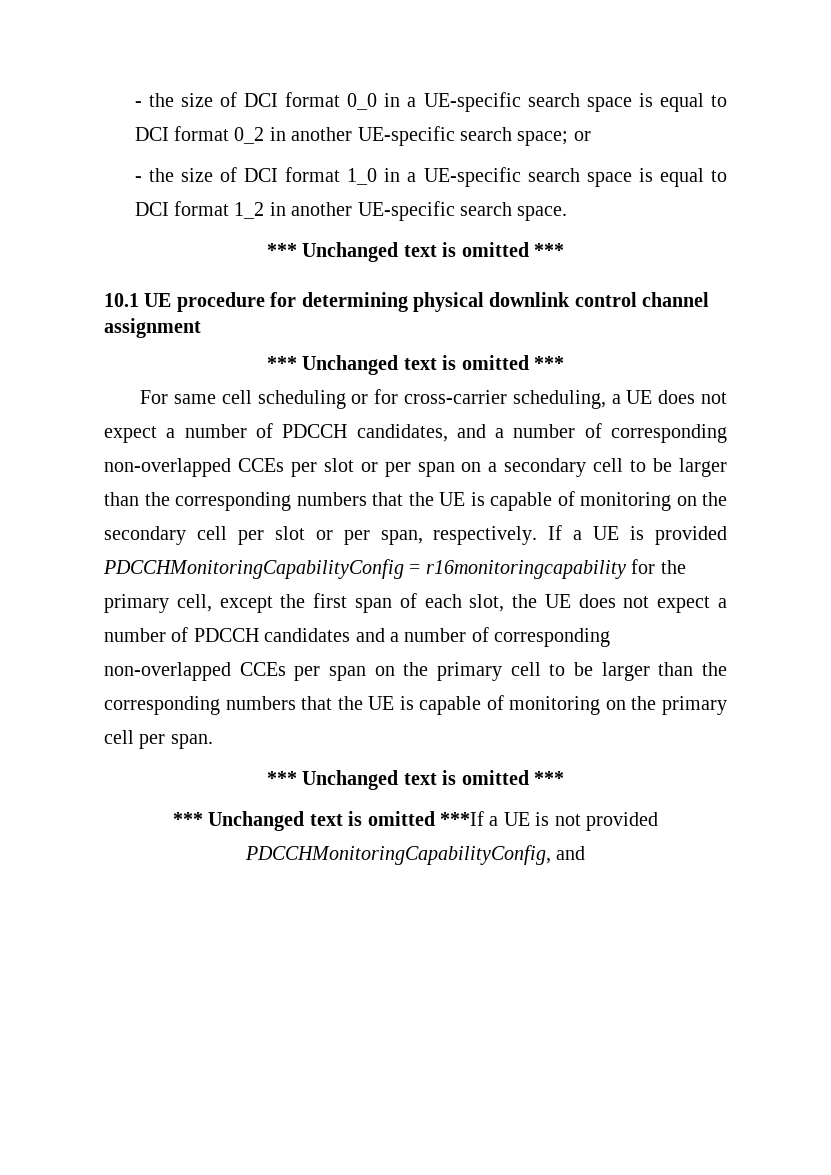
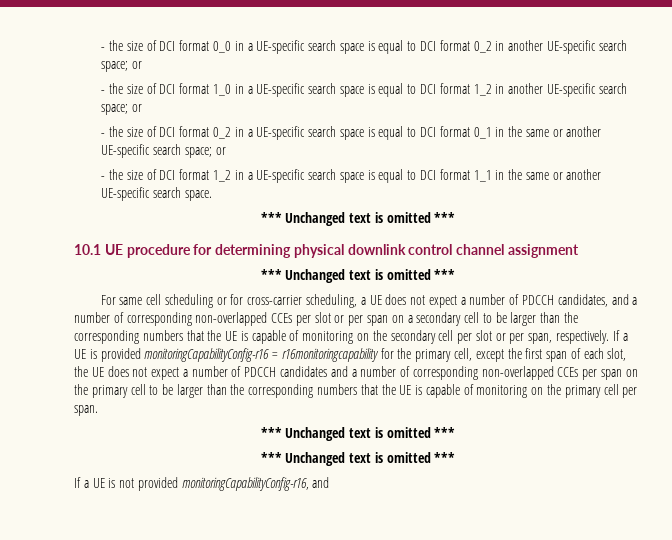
- - the size of DCI format 1_0 in a UE-specific search space is equal to DCI format 1_2 in another UE-specific search space.
+ - the size of DCI format 1_0 in a UE-specific search space is equal to DCI format 1_2 in another UE-specific search space; or
+ - the size of DCI format 0_2 in a UE-specific search space is equal to DCI format 0_1 in the same or another UE-specific search space; or
+ - the size of DCI format 1_2 in a UE-specific search space is equal to DCI format 1_1 in the same or another UE-specific search space.
- If a UE is provided PDCCHMonitoringCapabilityConfig = r16monitoringcapability for the primary cell, except the first span of each slot, the UE does not expect a number of PDCCH candidates and a number of corresponding non-overlapped CCEs per span on the primary cell to be larger than the corresponding numbers that the UE is capable of monitoring on the primary cell per span.
+ If a UE is provided monitoringCapabilityConfig-r16 = r16monitoringcapability for the primary cell, except the first span of each slot, the UE does not expect a number of PDCCH candidates and a number of corresponding non-overlapped CCEs per span on the primary cell to be larger than the corresponding numbers that the UE is capable of monitoring on the primary cell per span.
  *** Unchanged text is omitted ***
- *** Unchanged text is omitted ***If a UE is not provided PDCCHMonitoringCapabilityConfig, and
+ *** Unchanged text is omitted ***
+ If a UE is not provided monitoringCapabilityConfig-r16, and

